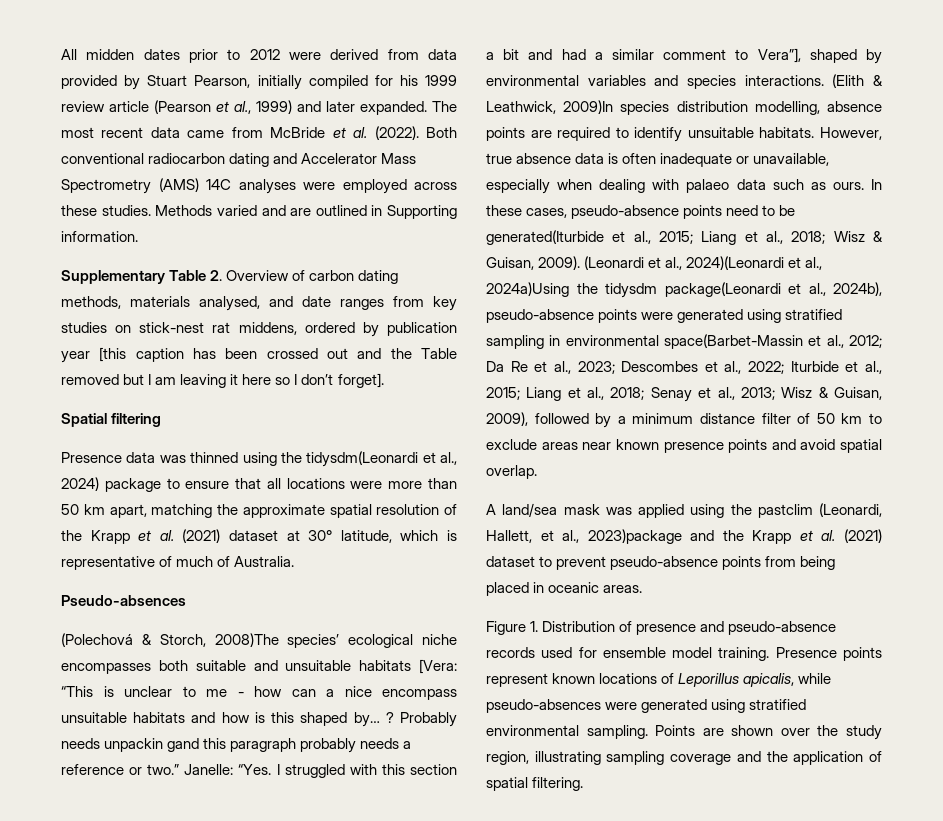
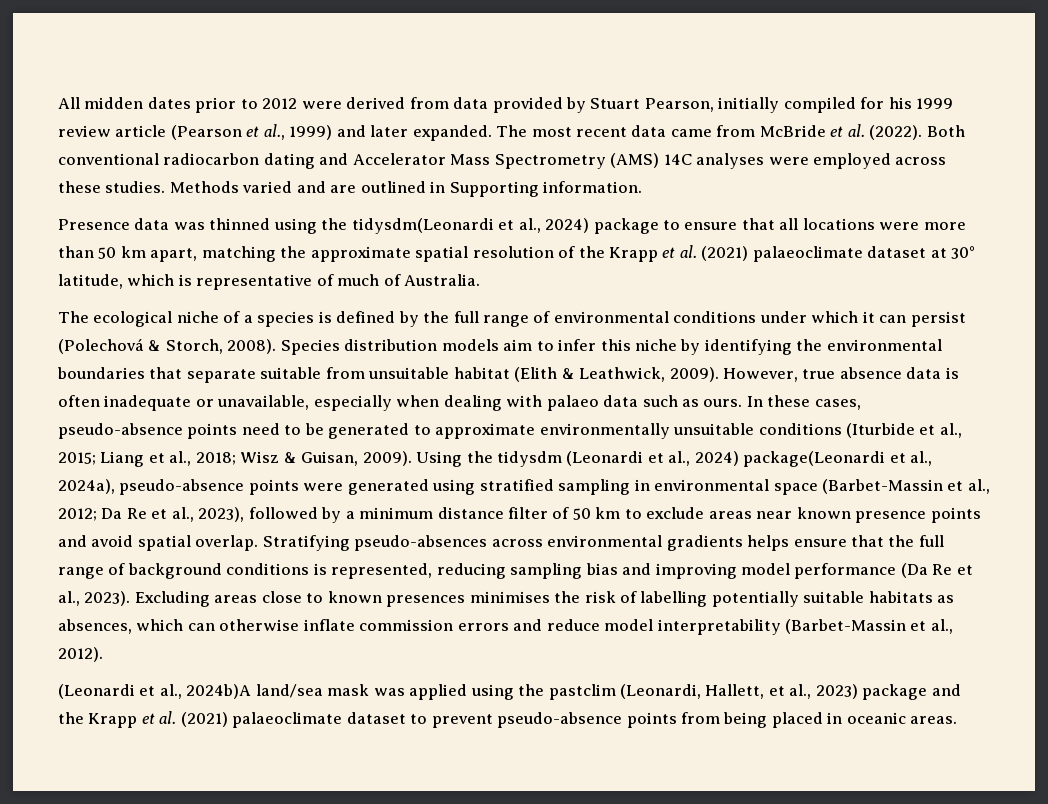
- Supplementary Table 2. Overview of carbon dating methods, materials analysed, and date ranges from key studies on stick-nest rat middens, ordered by publication year [this caption has been crossed out and the Table removed but I am leaving it here so I don’t forget].
- Spatial filtering
- Presence data was thinned using the tidysdm(Leonardi et al., 2024) package to ensure that all locations were more than 50 km apart, matching the approximate spatial resolution of the Krapp et al. (2021) dataset at 30° latitude, which is representative of much of Australia.
+ Presence data was thinned using the tidysdm(Leonardi et al., 2024) package to ensure that all locations were more than 50 km apart, matching the approximate spatial resolution of the Krapp et al. (2021) palaeoclimate dataset at 30° latitude, which is representative of much of Australia.
- Pseudo-absences
- (Polechová & Storch, 2008)The species’ ecological niche encompasses both suitable and unsuitable habitats [Vera: “This is unclear to me - how can a nice encompass unsuitable habitats and how is this shaped by… ? Probably needs unpackin gand this paragraph probably needs a reference or two.” Janelle: “Yes. I struggled with this section a bit and had a similar comment to Vera”], shaped by environmental variables and species interactions. (Elith & Leathwick, 2009)In species distribution modelling, absence points are required to identify unsuitable habitats.
+ The ecological niche of a species is defined by the full range of environmental conditions under which it can persist (Polechová & Storch, 2008). Species distribution models aim to infer this niche by identifying the environmental boundaries that separate suitable from unsuitable habitat (Elith & Leathwick, 2009).
- In these cases, pseudo-absence points need to be generated(Iturbide et al., 2015; Liang et al., 2018; Wisz & Guisan, 2009).
+ In these cases, pseudo-absence points need to be generated to approximate environmentally unsuitable conditions (Iturbide et al., 2015; Liang et al., 2018; Wisz & Guisan, 2009).
- (Leonardi et al., 2024)(Leonardi et al., 2024a)Using the tidysdm package(Leonardi et al., 2024b), pseudo-absence points were generated using stratified sampling in environmental space(Barbet-Massin et al., 2012;
+ Using the tidysdm (Leonardi et al., 2024) package(Leonardi et al., 2024a), pseudo-absence points were generated using stratified sampling in environmental space (Barbet-Massin et al., 2012;
- Da Re et al., 2023; Descombes et al., 2022; Iturbide et al., 2015; Liang et al., 2018; Senay et al., 2013; Wisz & Guisan, 2009), followed by a minimum distance filter of 50 km to exclude areas near known presence points and avoid spatial overlap.
- A land/sea mask was applied using the pastclim (Leonardi, Hallett, et al., 2023)package and the Krapp et al. (2021) dataset to prevent pseudo-absence points from being placed in oceanic areas.
+ Da Re et al., 2023), followed by a minimum distance filter of 50 km to exclude areas near known presence points and avoid spatial overlap. Stratifying pseudo-absences across environmental gradients helps ensure that the full range of background conditions is represented, reducing sampling bias and improving model performance (Da Re et al., 2023). Excluding areas close to known presences minimises the risk of labelling potentially suitable habitats as absences, which can otherwise inflate commission errors and reduce model interpretability (Barbet-Massin et al., 2012).
+ (Leonardi et al., 2024b)A land/sea mask was applied using the pastclim (Leonardi, Hallett, et al., 2023) package and the Krapp et al. (2021) palaeoclimate dataset to prevent pseudo-absence points from being placed in oceanic areas.
- Figure 1. Distribution of presence and pseudo-absence records used for ensemble model training. Presence points represent known locations of Leporillus apicalis, while pseudo-absences were generated using stratified environmental sampling. Points are shown over the study region, illustrating sampling coverage and the application of spatial filtering.

